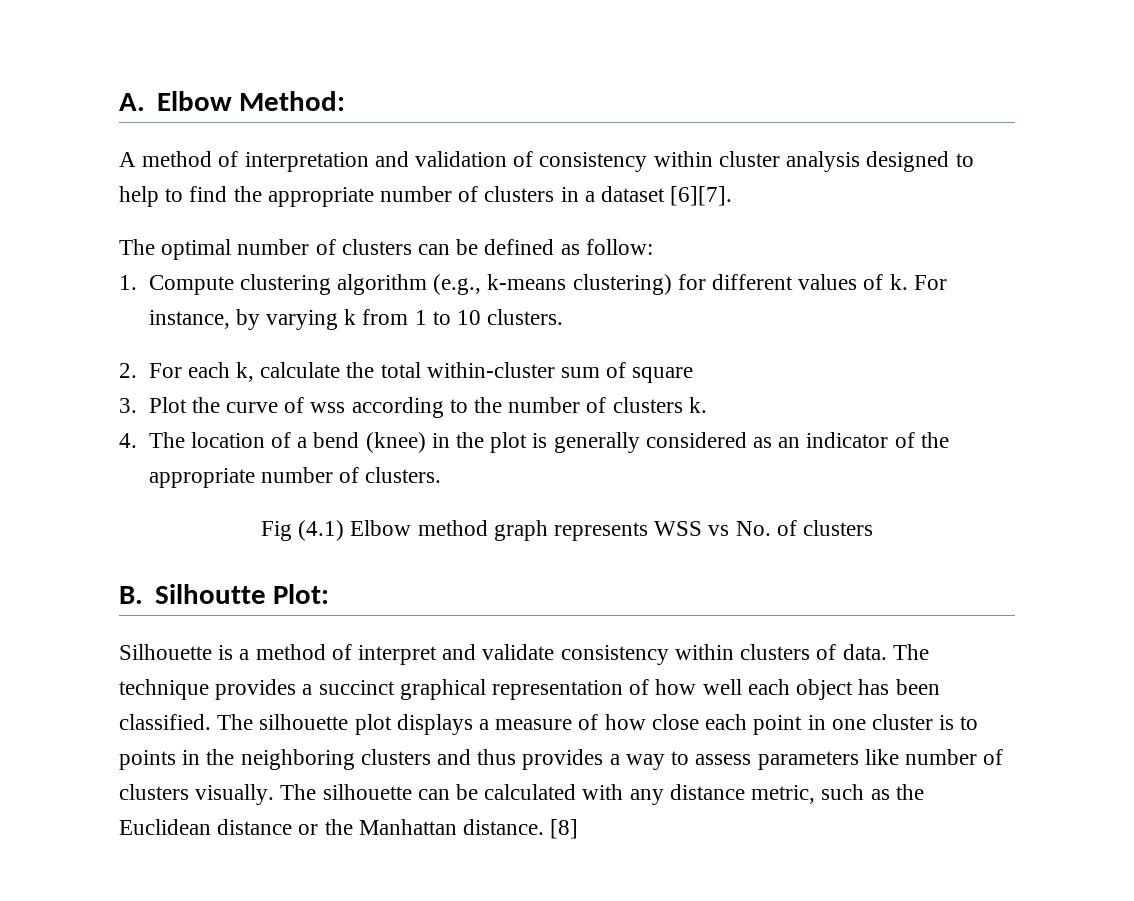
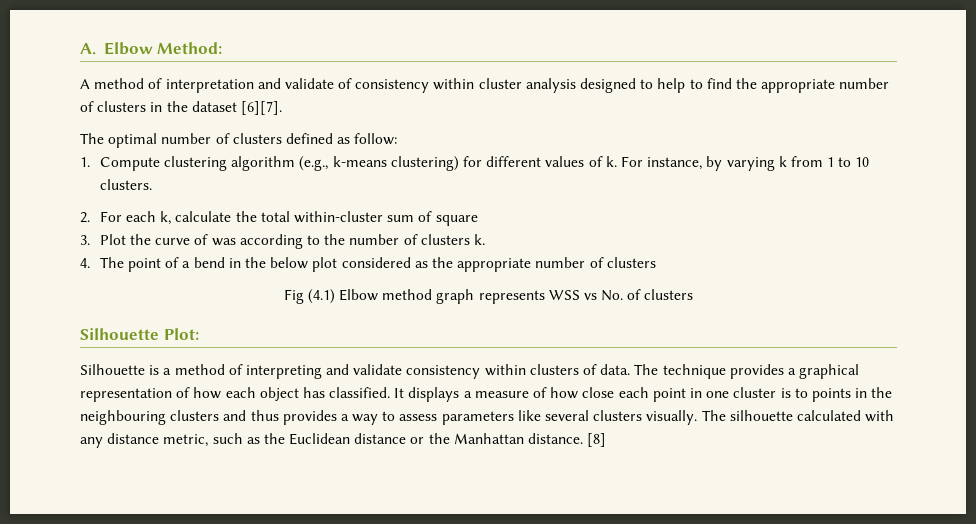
- A method of interpretation and validation of consistency within cluster analysis designed to help to find the appropriate number of clusters in a dataset [6][7].
+ A method of interpretation and validate of consistency within cluster analysis designed to help to find the appropriate number of clusters in the dataset [6][7].
- The optimal number of clusters can be defined as follow:
+ The optimal number of clusters defined as follow:
- 3. Plot the curve of wss according to the number of clusters k.
+ 3. Plot the curve of was according to the number of clusters k.
- 4. The location of a bend (knee) in the plot is generally considered as an indicator of the appropriate number of clusters.
+ 4. The point of a bend in the below plot considered as the appropriate number of clusters
- B. Silhoutte Plot:
+ Silhouette Plot:
- Silhouette is a method of interpret and validate consistency within clusters of data.
+ Silhouette is a method of interpreting and validate consistency within clusters of data.
- The technique provides a succinct graphical representation of how well each object has been classified. The silhouette plot displays a measure of how close each point in one cluster is to points in the neighboring clusters and thus provides a way to assess parameters like number of clusters visually.
+ The technique provides a graphical representation of how each object has classified. It displays a measure of how close each point in one cluster is to points in the neighbouring clusters and thus provides a way to assess parameters like several clusters visually.
- The silhouette can be calculated with any distance metric, such as the Euclidean distance or the Manhattan distance.
+ The silhouette calculated with any distance metric, such as the Euclidean distance or the Manhattan distance.

